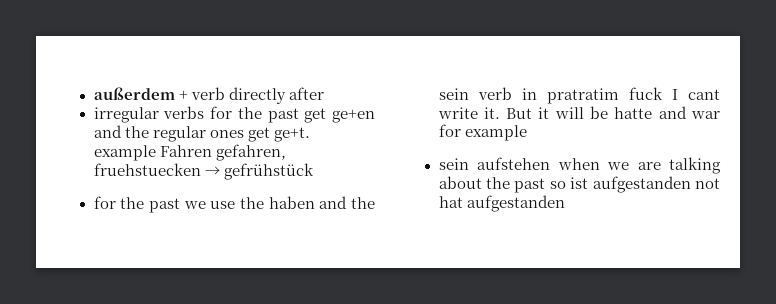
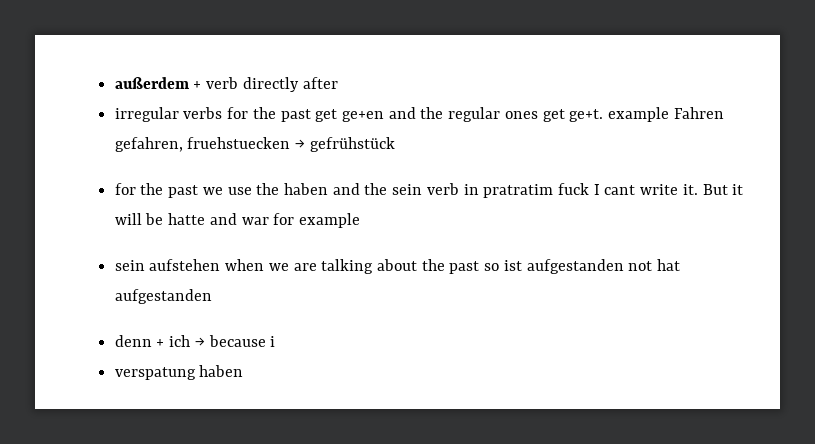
+ denn + ich → because i
+ verspatung haben

